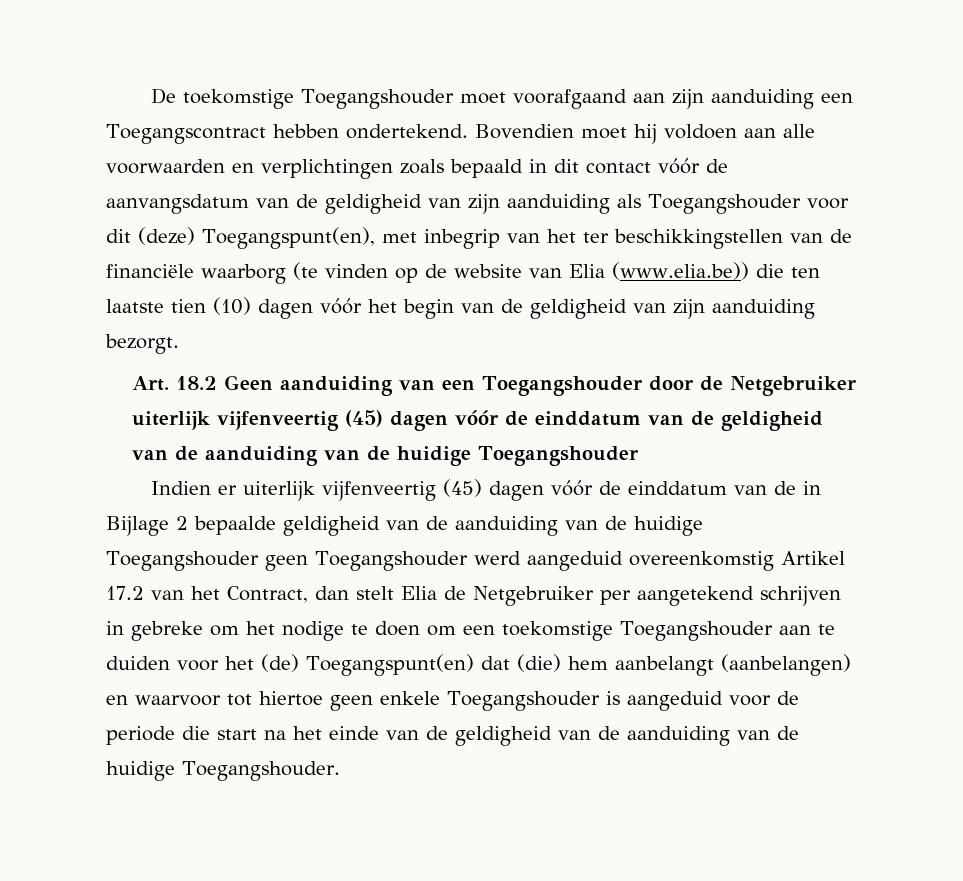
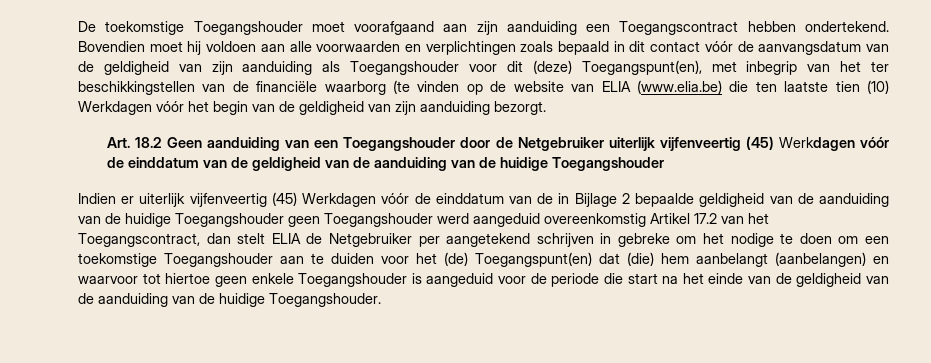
- Bovendien moet hij voldoen aan alle voorwaarden en verplichtingen zoals bepaald in dit contact vóór de aanvangsdatum van de geldigheid van zijn aanduiding als Toegangshouder voor dit (deze) Toegangspunt(en), met inbegrip van het ter beschikkingstellen van de financiële waarborg (te vinden op de website van Elia (www.elia.be)) die ten laatste tien (10) dagen vóór het begin van de geldigheid van zijn aanduiding bezorgt.
+ Bovendien moet hij voldoen aan alle voorwaarden en verplichtingen zoals bepaald in dit contact vóór de aanvangsdatum van de geldigheid van zijn aanduiding als Toegangshouder voor dit (deze) Toegangspunt(en), met inbegrip van het ter beschikkingstellen van de financiële waarborg (te vinden op de website van ELIA (www.elia.be) die ten laatste tien (10) Werkdagen vóór het begin van de geldigheid van zijn aanduiding bezorgt.
- Art. 18.2 Geen aanduiding van een Toegangshouder door de Netgebruiker uiterlijk vijfenveertig (45) dagen vóór de einddatum van de geldigheid van de aanduiding van de huidige Toegangshouder
+ Art. 18.2 Geen aanduiding van een Toegangshouder door de Netgebruiker uiterlijk vijfenveertig (45) Werkdagen vóór de einddatum van de geldigheid van de aanduiding van de huidige Toegangshouder
- Indien er uiterlijk vijfenveertig (45) dagen vóór de einddatum van de in Bijlage 2 bepaalde geldigheid van de aanduiding van de huidige Toegangshouder geen Toegangshouder werd aangeduid overeenkomstig Artikel 17.2 van het Contract, dan stelt Elia de Netgebruiker per aangetekend schrijven in gebreke om het nodige te doen om een toekomstige Toegangshouder aan te duiden voor het (de) Toegangspunt(en) dat (die) hem aanbelangt (aanbelangen) en waarvoor tot hiertoe geen enkele Toegangshouder is aangeduid voor de periode die start na het einde van de geldigheid van de aanduiding van de huidige Toegangshouder.
+ Indien er uiterlijk vijfenveertig (45) Werkdagen vóór de einddatum van de in Bijlage 2 bepaalde geldigheid van de aanduiding van de huidige Toegangshouder geen Toegangshouder werd aangeduid overeenkomstig Artikel 17.2 van het Toegangscontract, dan stelt ELIA de Netgebruiker per aangetekend schrijven in gebreke om het nodige te doen om een toekomstige Toegangshouder aan te duiden voor het (de) Toegangspunt(en) dat (die) hem aanbelangt (aanbelangen) en waarvoor tot hiertoe geen enkele Toegangshouder is aangeduid voor de periode die start na het einde van de geldigheid van de aanduiding van de huidige Toegangshouder.

